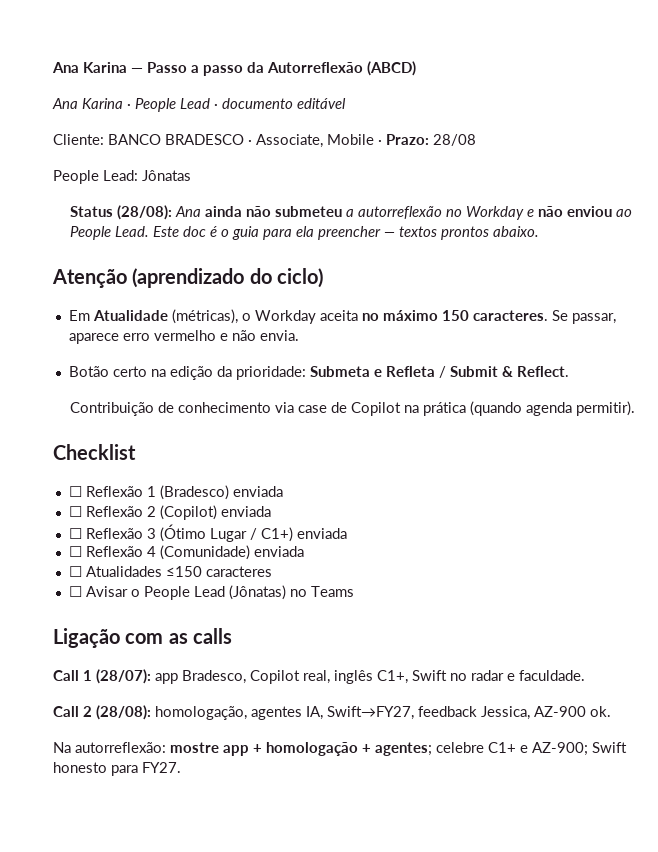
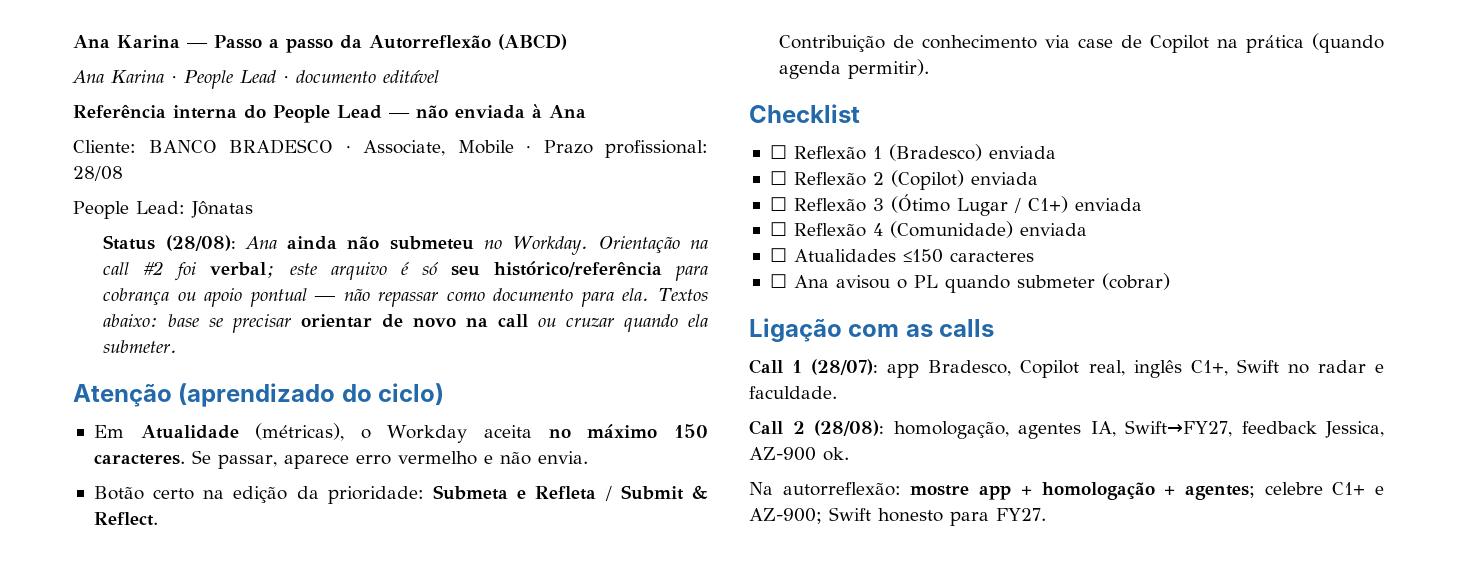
+ Referência interna do People Lead — não enviada à Ana
- Cliente: BANCO BRADESCO · Associate, Mobile · Prazo: 28/08
+ Cliente: BANCO BRADESCO · Associate, Mobile · Prazo profissional: 28/08
- Status (28/08): Ana ainda não submeteu a autorreflexão no Workday e não enviou ao People Lead. Este doc é o guia para ela preencher — textos prontos abaixo.
+ Status (28/08): Ana ainda não submeteu no Workday. Orientação na call #2 foi verbal; este arquivo é só seu histórico/referência para cobrança ou apoio pontual — não repassar como documento para ela. Textos abaixo: base se precisar orientar de novo na call ou cruzar quando ela submeter.
- ☐ Avisar o People Lead (Jônatas) no Teams
+ ☐ Ana avisou o PL quando submeter (cobrar)

